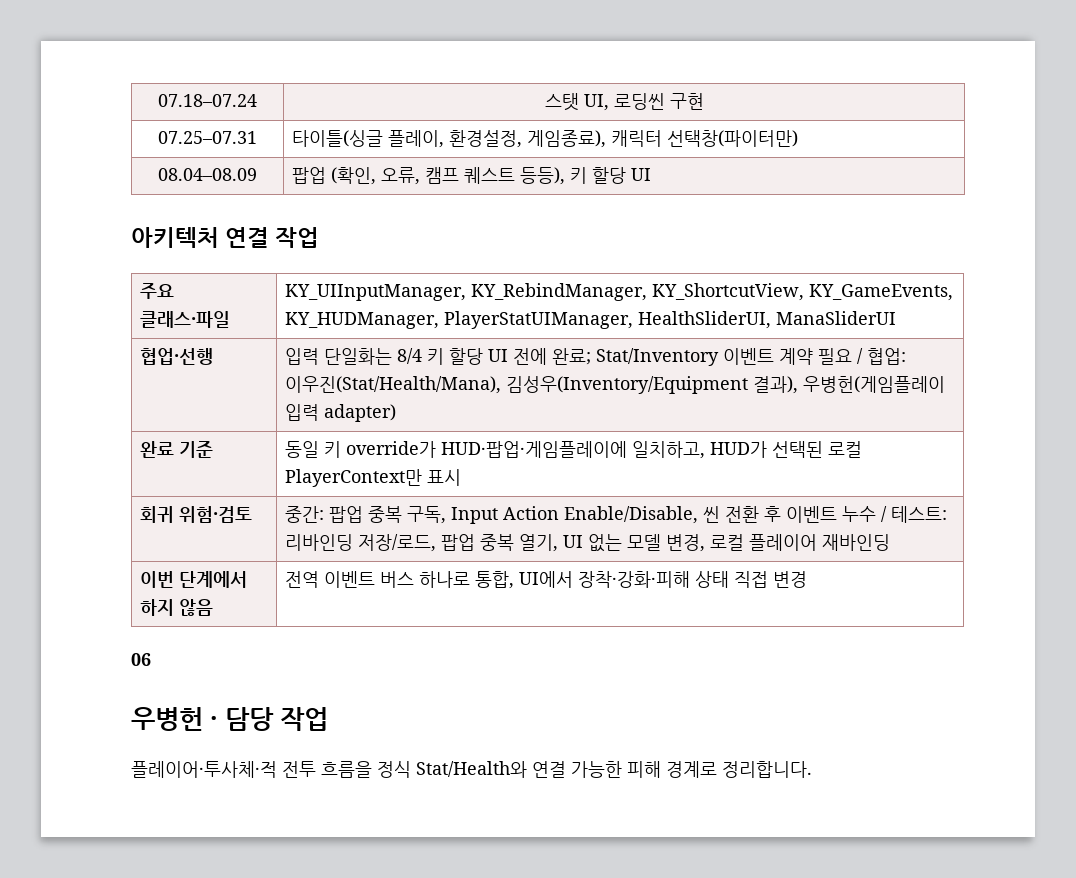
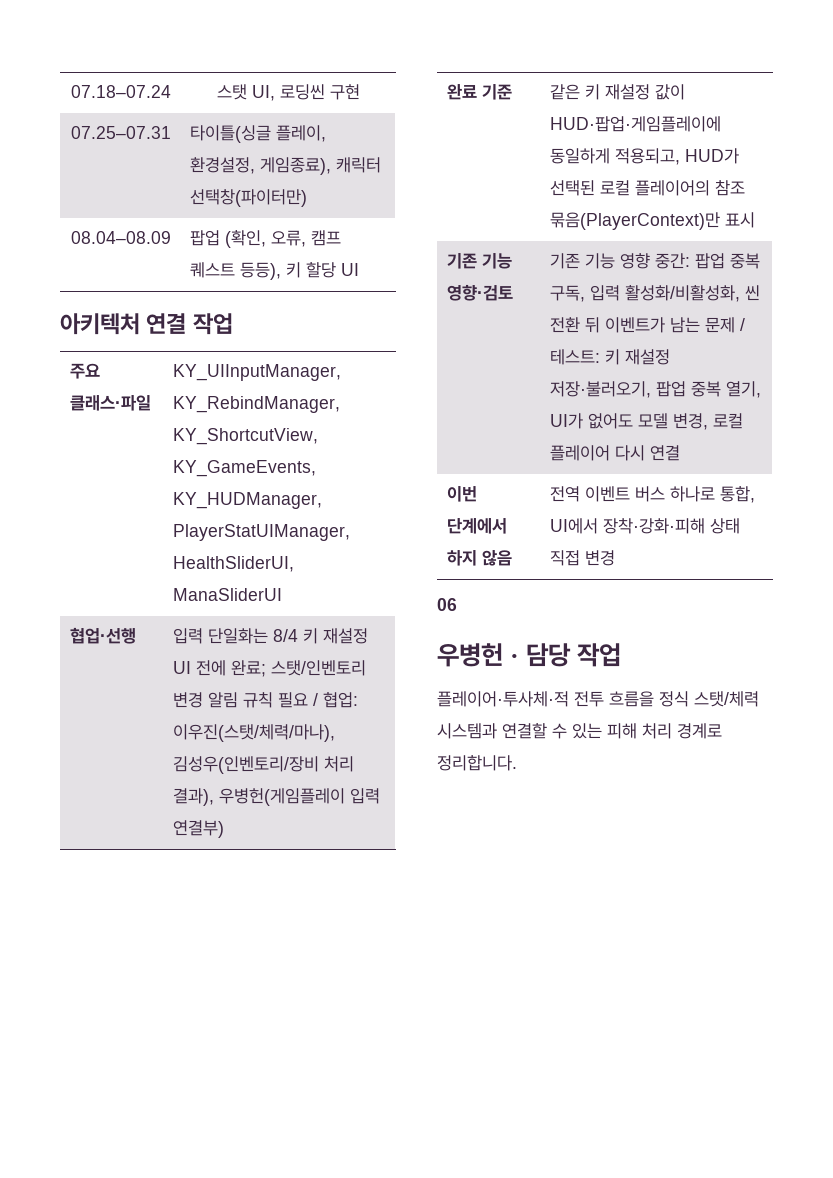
- 협업·선행 | 입력 단일화는 8/4 키 할당 UI 전에 완료; Stat/Inventory 이벤트 계약 필요 / 협업: 이우진(Stat/Health/Mana), 김성우(Inventory/Equipment 결과), 우병헌(게임플레이 입력 adapter)
+ 협업·선행 | 입력 단일화는 8/4 키 재설정 UI 전에 완료; 스탯/인벤토리 변경 알림 규칙 필요 / 협업: 이우진(스탯/체력/마나), 김성우(인벤토리/장비 처리 결과), 우병헌(게임플레이 입력 연결부)
- 완료 기준 | 동일 키 override가 HUD·팝업·게임플레이에 일치하고, HUD가 선택된 로컬 PlayerContext만 표시
- 회귀 위험·검토 | 중간: 팝업 중복 구독, Input Action Enable/Disable, 씬 전환 후 이벤트 누수 / 테스트: 리바인딩 저장/로드, 팝업 중복 열기, UI 없는 모델 변경, 로컬 플레이어 재바인딩
+ 완료 기준 | 같은 키 재설정 값이 HUD·팝업·게임플레이에 동일하게 적용되고, HUD가 선택된 로컬 플레이어의 참조 묶음(PlayerContext)만 표시
+ 기존 기능 영향·검토 | 기존 기능 영향 중간: 팝업 중복 구독, 입력 활성화/비활성화, 씬 전환 뒤 이벤트가 남는 문제 / 테스트: 키 재설정 저장·불러오기, 팝업 중복 열기, UI가 없어도 모델 변경, 로컬 플레이어 다시 연결
- 플레이어·투사체·적 전투 흐름을 정식 Stat/Health와 연결 가능한 피해 경계로 정리합니다.
+ 플레이어·투사체·적 전투 흐름을 정식 스탯/체력 시스템과 연결할 수 있는 피해 처리 경계로 정리합니다.

